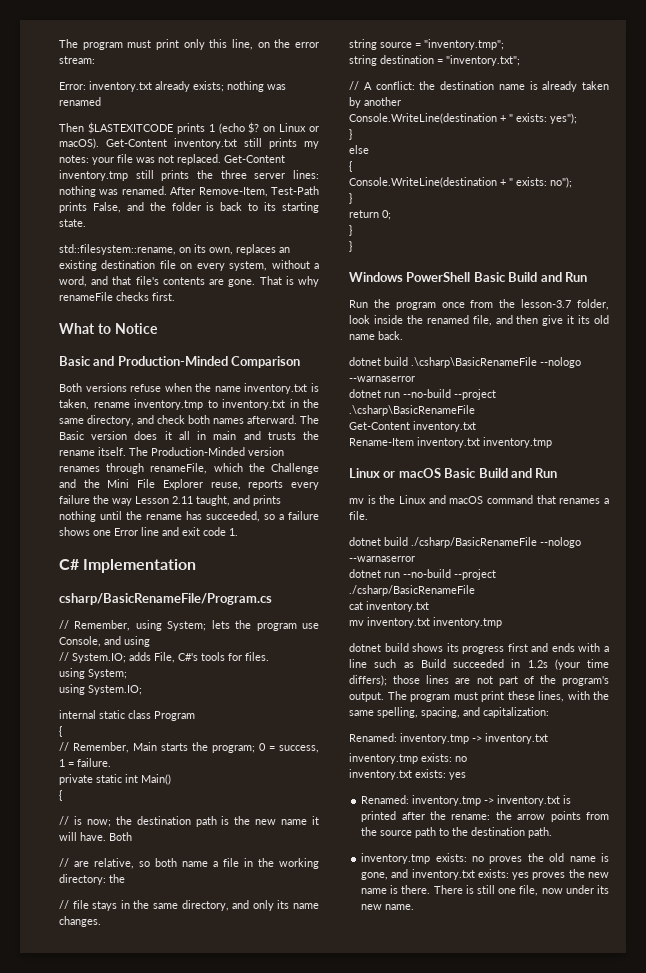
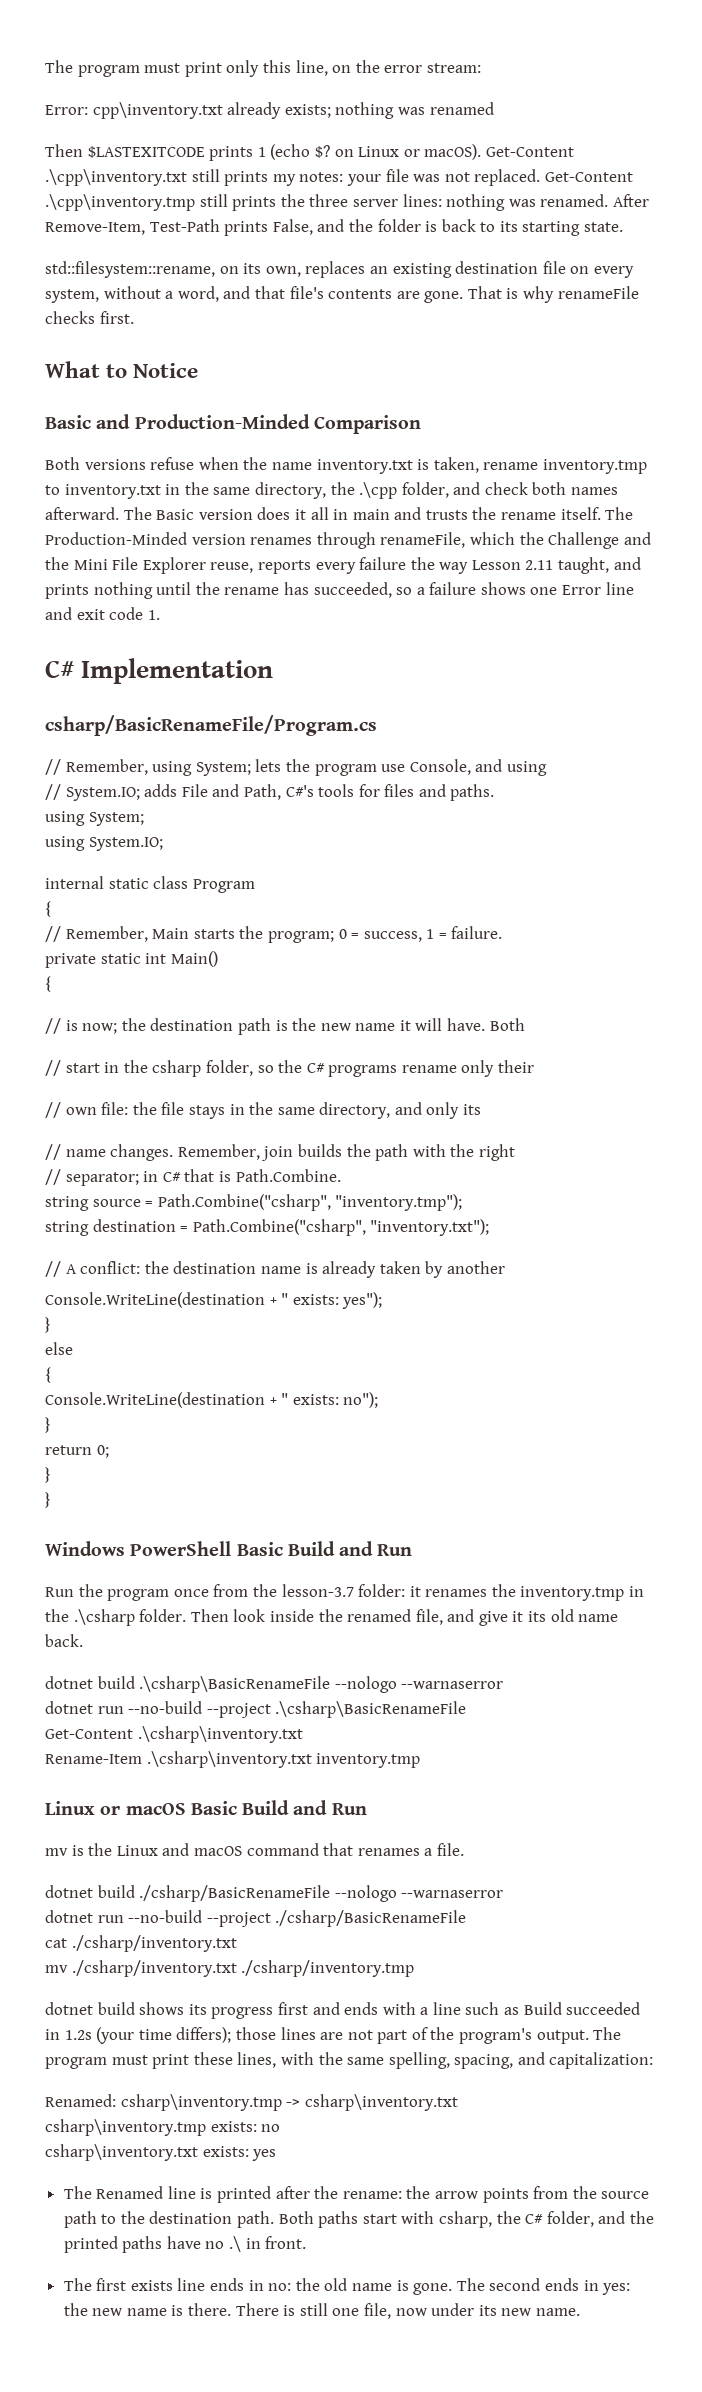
- Error: inventory.txt already exists; nothing was renamed
+ Error: cpp\inventory.txt already exists; nothing was renamed
- Get-Content inventory.txt still prints my notes: your file was not replaced.
+ Get-Content .\cpp\inventory.txt still prints my notes: your file was not replaced.
- Get-Content inventory.tmp still prints the three server lines: nothing was renamed.
+ Get-Content .\cpp\inventory.tmp still prints the three server lines: nothing was renamed.
- Both versions refuse when the name inventory.txt is taken, rename inventory.tmp to inventory.txt in the same directory, and check both names afterward.
+ Both versions refuse when the name inventory.txt is taken, rename inventory.tmp to inventory.txt in the same directory, the .\cpp folder, and check both names afterward.
- // System.IO; adds File, C#'s tools for files.
+ // System.IO; adds File and Path, C#'s tools for files and paths.
- // are relative, so both name a file in the working directory: the
- // file stays in the same directory, and only its name changes.
+ // start in the csharp folder, so the C# programs rename only their
+ // own file: the file stays in the same directory, and only its
+ // name changes. Remember, join builds the path with the right
+ // separator; in C# that is Path.Combine.
- string source = "inventory.tmp";
+ string source = Path.Combine("csharp", "inventory.tmp");
- string destination = "inventory.txt";
+ string destination = Path.Combine("csharp", "inventory.txt");
- Run the program once from the lesson-3.7 folder, look inside the renamed file, and then give it its old name back.
+ Run the program once from the lesson-3.7 folder: it renames the inventory.tmp in the .\csharp folder. Then look inside the renamed file, and give it its old name back.
  dotnet run --no-build --project .\csharp\BasicRenameFile
- Get-Content inventory.txt
+ Get-Content .\csharp\inventory.txt
- Rename-Item inventory.txt inventory.tmp
+ Rename-Item .\csharp\inventory.txt inventory.tmp
- cat inventory.txt
- mv inventory.txt inventory.tmp
+ cat ./csharp/inventory.txt
+ mv ./csharp/inventory.txt ./csharp/inventory.tmp
  The program must print these lines, with the same spelling, spacing, and capitalization:
- Renamed: inventory.tmp -> inventory.txt
- inventory.tmp exists: no
- inventory.txt exists: yes
+ Renamed: csharp\inventory.tmp -> csharp\inventory.txt
+ csharp\inventory.tmp exists: no
+ csharp\inventory.txt exists: yes
- Renamed: inventory.tmp -> inventory.txt is printed after the rename: the arrow points from the source path to the destination path.
- inventory.tmp exists: no proves the old name is gone, and inventory.txt exists: yes proves the new name is there.
+ The Renamed line is printed after the rename: the arrow points from the source path to the destination path. Both paths start with csharp, the C# folder, and the printed paths have no .\ in front.
+ The first exists line ends in no: the old name is gone. The second ends in yes: the new name is there.

